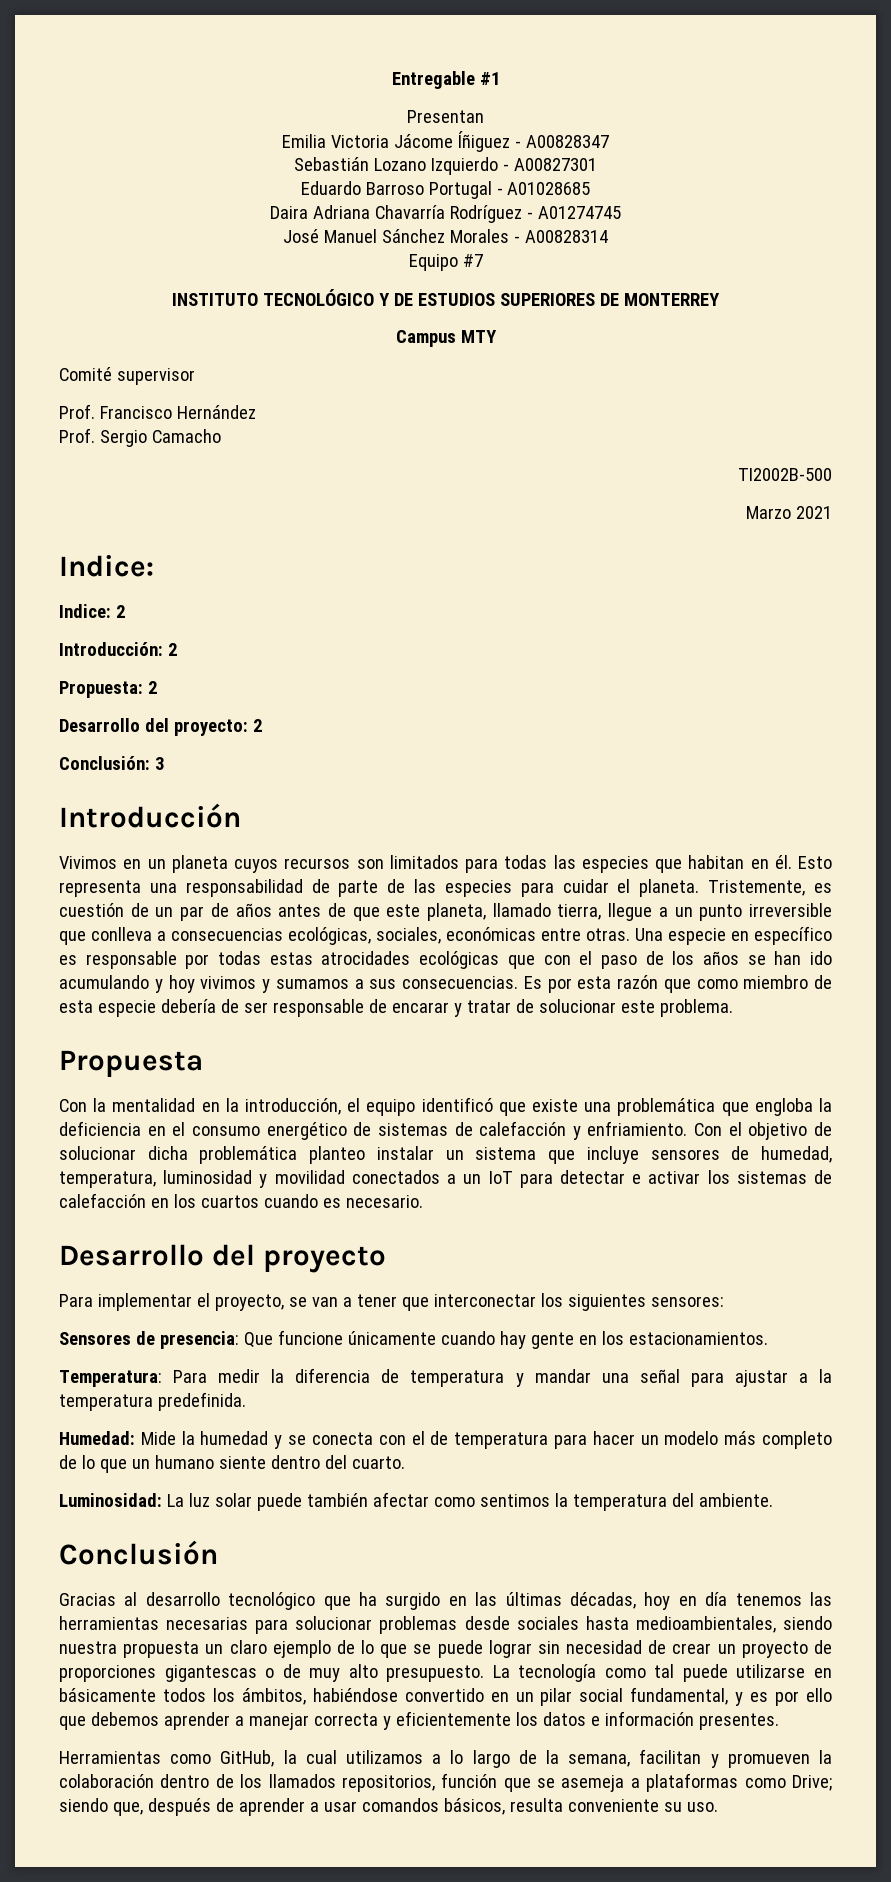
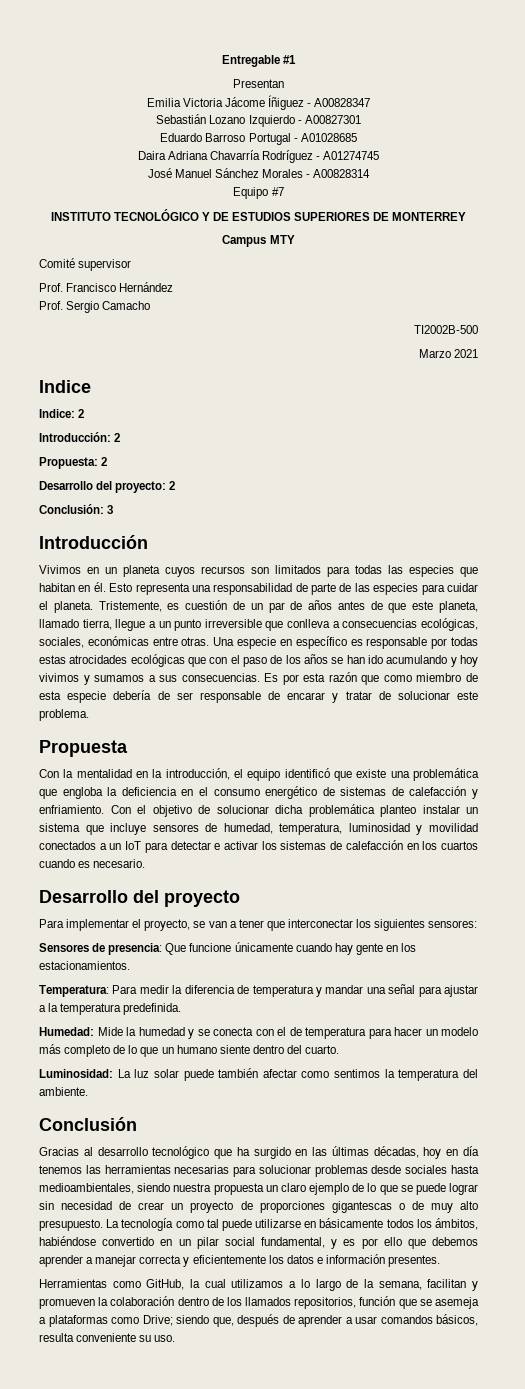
  Marzo 2021
- Indice:
+ Indice

